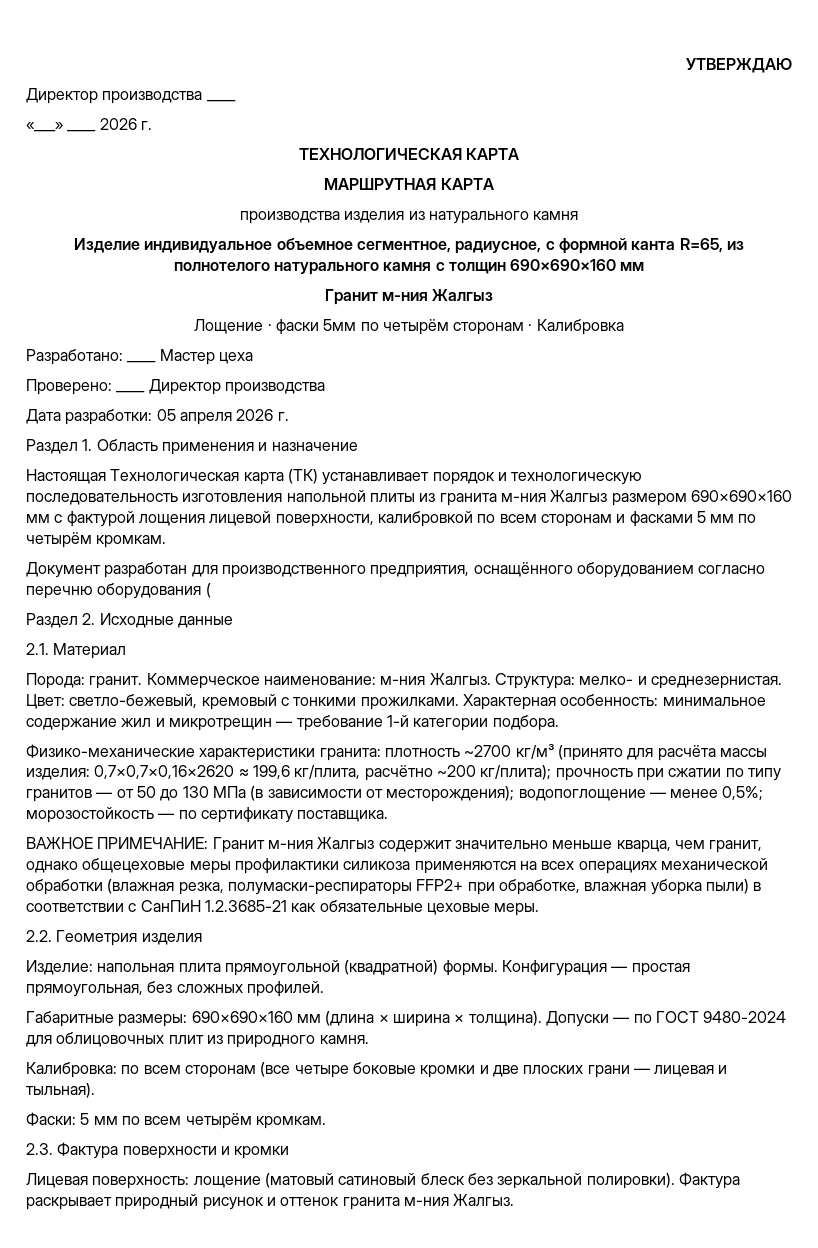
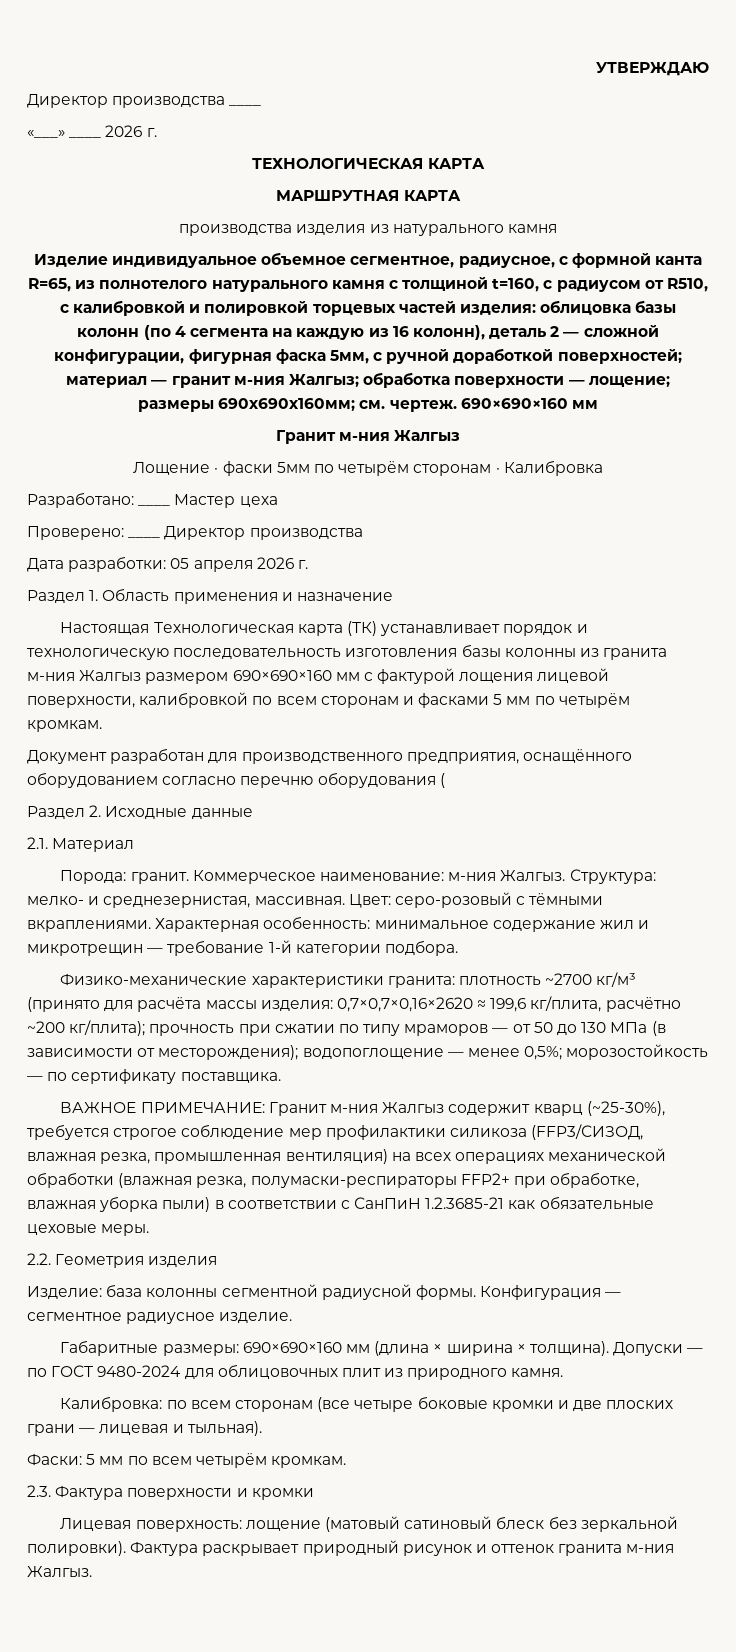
- Изделие индивидуальное объемное сегментное, радиусное, с формной канта R=65, из полнотелого натурального камня с толщин 690×690×160 мм
+ Изделие индивидуальное объемное сегментное, радиусное, с формной канта R=65, из полнотелого натурального камня с толщиной t=160, с радиусом от R510, с калибровкой и полировкой торцевых частей изделия: облицовка базы колонн (по 4 сегмента на каждую из 16 колонн), деталь 2 — сложной конфигурации, фигурная фаска 5мм, с ручной доработкой поверхностей; материал — гранит м-ния Жалгыз; обработка поверхности — лощение; размеры 690х690х160мм; см. чертеж. 690×690×160 мм
- Настоящая Технологическая карта (ТК) устанавливает порядок и технологическую последовательность изготовления напольной плиты из гранита м-ния Жалгыз размером 690×690×160 мм с фактурой лощения лицевой поверхности, калибровкой по всем сторонам и фасками 5 мм по четырём кромкам.
+ Настоящая Технологическая карта (ТК) устанавливает порядок и технологическую последовательность изготовления базы колонны из гранита м-ния Жалгыз размером 690×690×160 мм с фактурой лощения лицевой поверхности, калибровкой по всем сторонам и фасками 5 мм по четырём кромкам.
- Структура: мелко- и среднезернистая. Цвет: светло-бежевый, кремовый с тонкими прожилками.
+ Структура: мелко- и среднезернистая, массивная. Цвет: серо-розовый с тёмными вкраплениями.
- Физико-механические характеристики гранита: плотность ~2700 кг/м³ (принято для расчёта массы изделия: 0,7×0,7×0,16×2620 ≈ 199,6 кг/плита, расчётно ~200 кг/плита); прочность при сжатии по типу гранитов — от 50 до 130 МПа (в зависимости от месторождения); водопоглощение — менее 0,5%; морозостойкость — по сертификату поставщика.
+ Физико-механические характеристики гранита: плотность ~2700 кг/м³ (принято для расчёта массы изделия: 0,7×0,7×0,16×2620 ≈ 199,6 кг/плита, расчётно ~200 кг/плита); прочность при сжатии по типу мраморов — от 50 до 130 МПа (в зависимости от месторождения); водопоглощение — менее 0,5%; морозостойкость — по сертификату поставщика.
- ВАЖНОЕ ПРИМЕЧАНИЕ: Гранит м-ния Жалгыз содержит значительно меньше кварца, чем гранит, однако общецеховые меры профилактики силикоза применяются на всех операциях механической обработки (влажная резка, полумаски-респираторы FFP2+ при обработке, влажная уборка пыли) в соответствии с СанПиН 1.2.3685-21 как обязательные цеховые меры.
+ ВАЖНОЕ ПРИМЕЧАНИЕ: Гранит м-ния Жалгыз содержит кварц (~25-30%), требуется строгое соблюдение мер профилактики силикоза (FFP3/СИЗОД, влажная резка, промышленная вентиляция) на всех операциях механической обработки (влажная резка, полумаски-респираторы FFP2+ при обработке, влажная уборка пыли) в соответствии с СанПиН 1.2.3685-21 как обязательные цеховые меры.
- Изделие: напольная плита прямоугольной (квадратной) формы. Конфигурация — простая прямоугольная, без сложных профилей.
+ Изделие: база колонны сегментной радиусной формы. Конфигурация — сегментное радиусное изделие.

